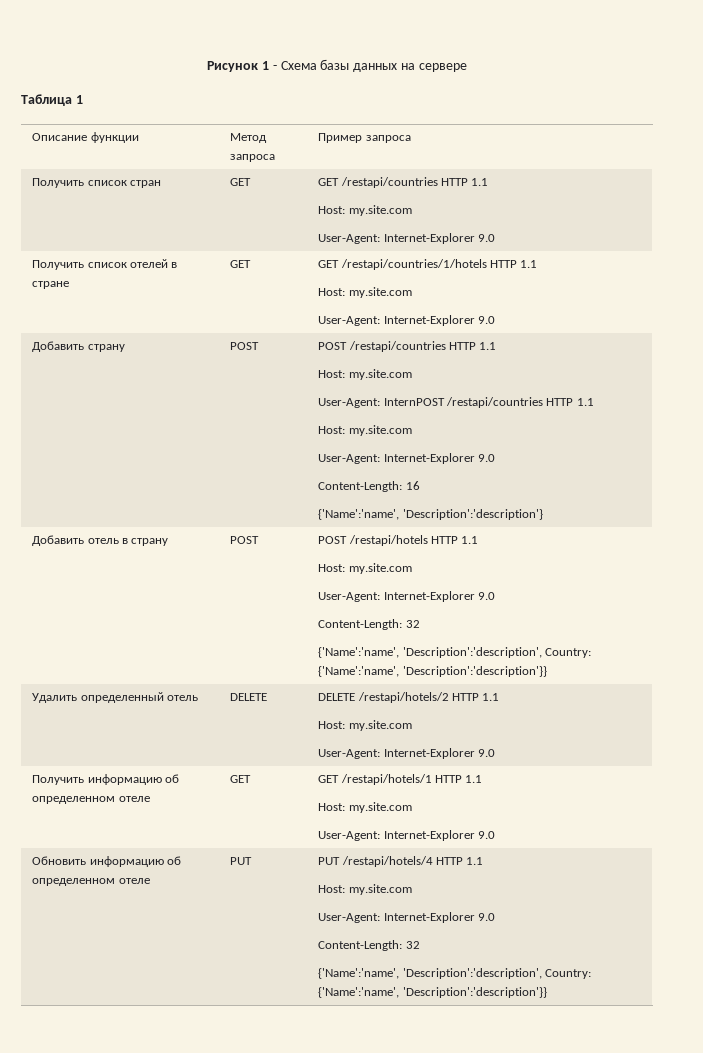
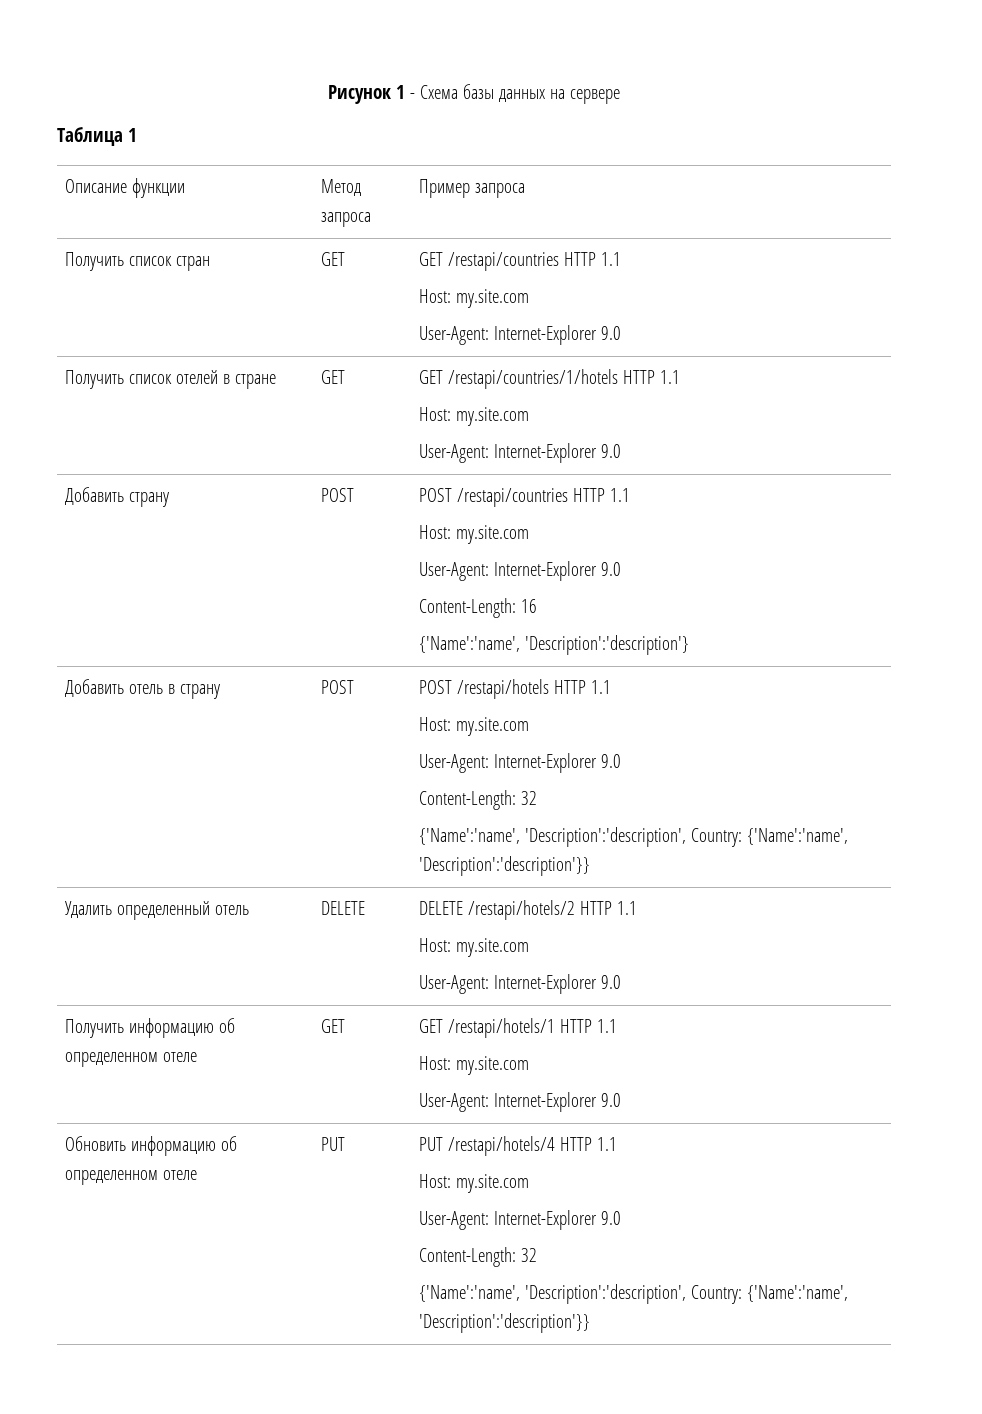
  Добавить страну | POST | POST /restapi/countries HTTP 1.1
- Host: my.site.com
- User-Agent: InternPOST /restapi/countries HTTP 1.1

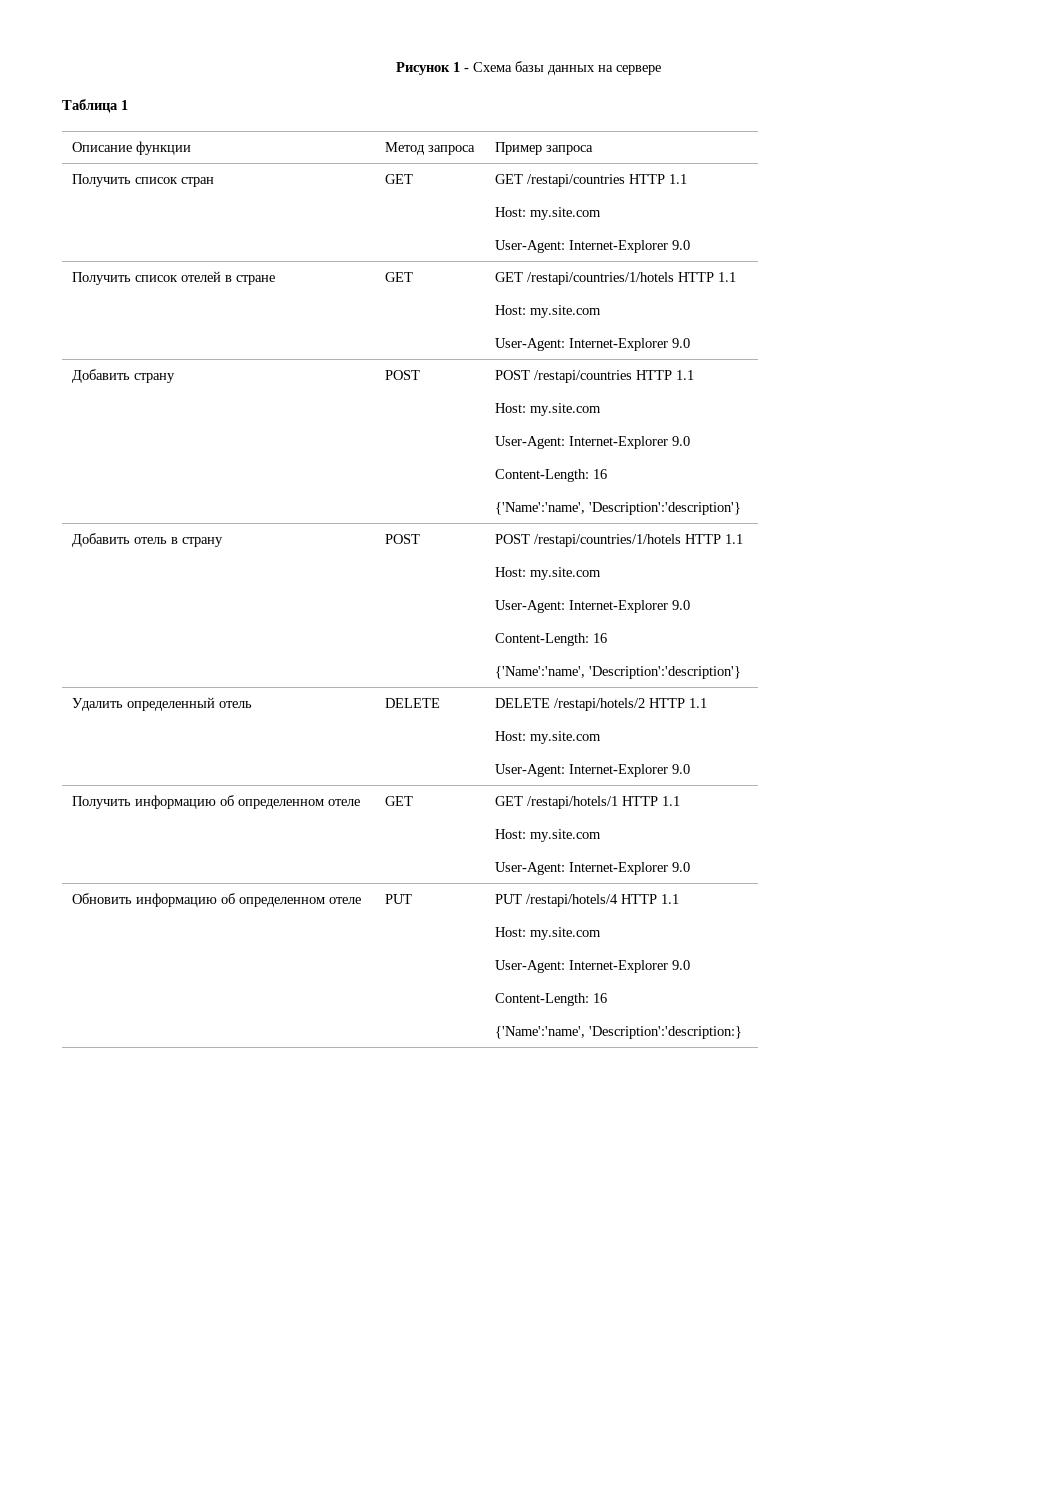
- Добавить отель в страну | POST | POST /restapi/hotels HTTP 1.1
+ Добавить отель в страну | POST | POST /restapi/countries/1/hotels HTTP 1.1
  Host: my.site.com
  User-Agent: Internet-Explorer 9.0
- Content-Length: 32
- {'Name':'name', 'Description':'description', Country: {'Name':'name', 'Description':'description'}}
+ Content-Length: 16
+ {'Name':'name', 'Description':'description'}
  Обновить информацию об определенном отеле | PUT | PUT /restapi/hotels/4 HTTP 1.1
  Host: my.site.com
  User-Agent: Internet-Explorer 9.0
- Content-Length: 32
- {'Name':'name', 'Description':'description', Country: {'Name':'name', 'Description':'description'}}
+ Content-Length: 16
+ {'Name':'name', 'Description':'description:}

